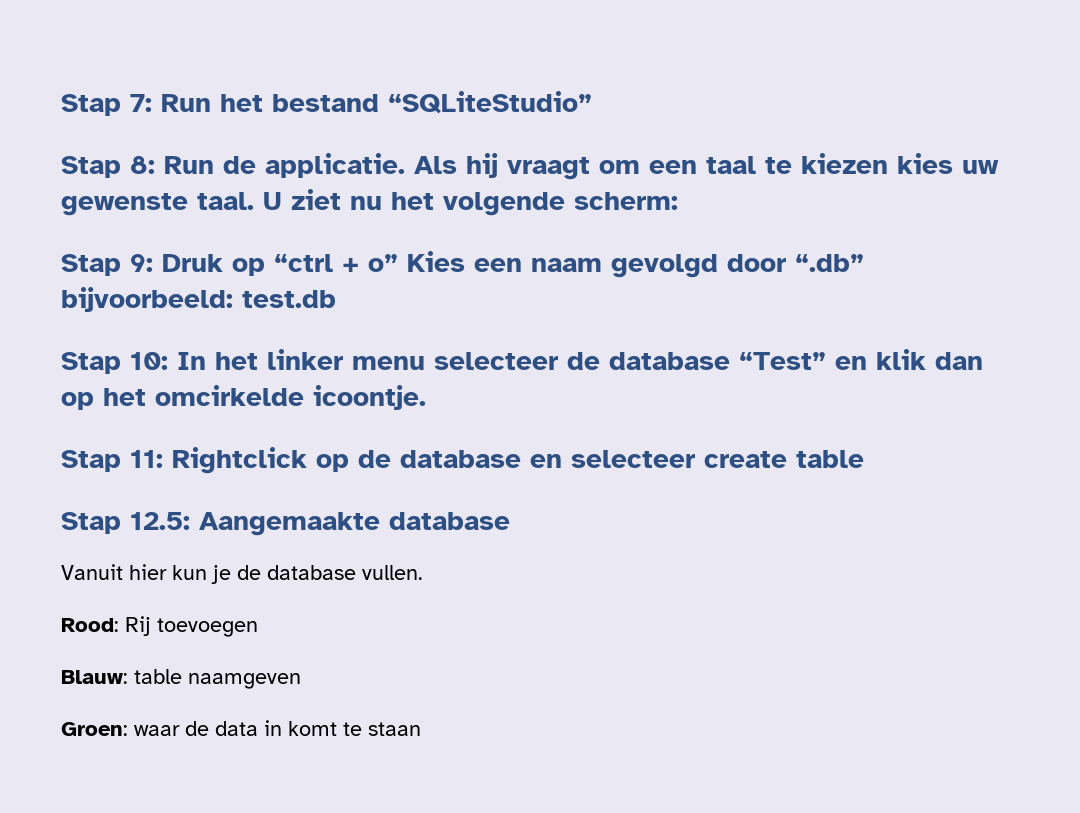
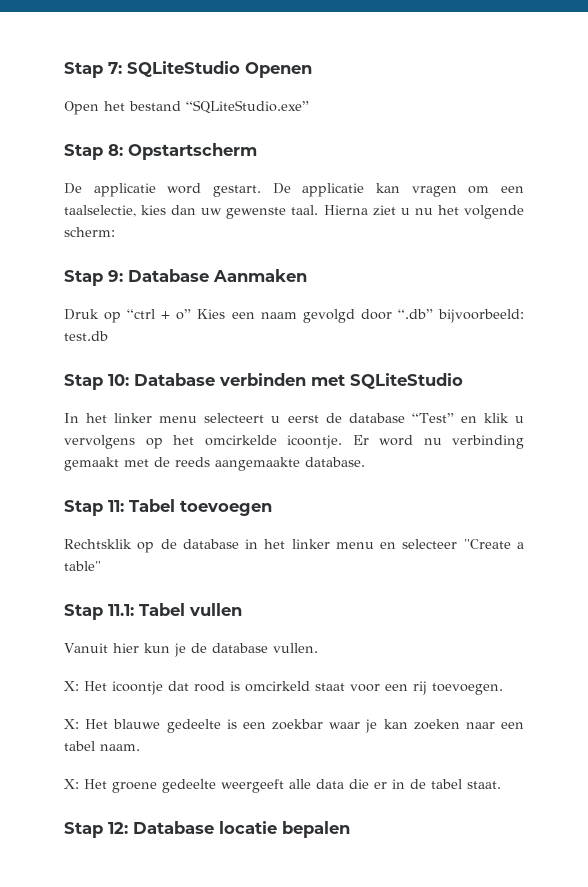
- Stap 7: Run het bestand “SQLiteStudio”
+ Stap 7: SQLiteStudio Openen
+ Open het bestand “SQLiteStudio.exe”
- Stap 8: Run de applicatie. Als hij vraagt om een taal te kiezen kies uw gewenste taal. U ziet nu het volgende scherm:
+ Stap 8: Opstartscherm
+ De applicatie word gestart. De applicatie kan vragen om een taalselectie, kies dan uw gewenste taal. Hierna ziet u nu het volgende scherm:
- Stap 9: Druk op “ctrl + o” Kies een naam gevolgd door “.db” bijvoorbeeld: test.db
+ Stap 9: Database Aanmaken
+ Druk op “ctrl + o” Kies een naam gevolgd door “.db” bijvoorbeeld: test.db
- Stap 10: In het linker menu selecteer de database “Test” en klik dan op het omcirkelde icoontje.
- Stap 11: Rightclick op de database en selecteer create table
- Stap 12.5: Aangemaakte database
+ Stap 10: Database verbinden met SQLiteStudio
+ In het linker menu selecteert u eerst de database “Test” en klik u vervolgens op het omcirkelde icoontje. Er word nu verbinding gemaakt met de reeds aangemaakte database.
+ Stap 11: Tabel toevoegen
+ Rechtsklik op de database in het linker menu en selecteer "Create a table"
+ Stap 11.1: Tabel vullen
- Rood: Rij toevoegen
- Blauw: table naamgeven
- Groen: waar de data in komt te staan
+ X: Het icoontje dat rood is omcirkeld staat voor een rij toevoegen.
+ X: Het blauwe gedeelte is een zoekbar waar je kan zoeken naar een tabel naam.
+ X: Het groene gedeelte weergeeft alle data die er in de tabel staat.
+ Stap 12: Database locatie bepalen

